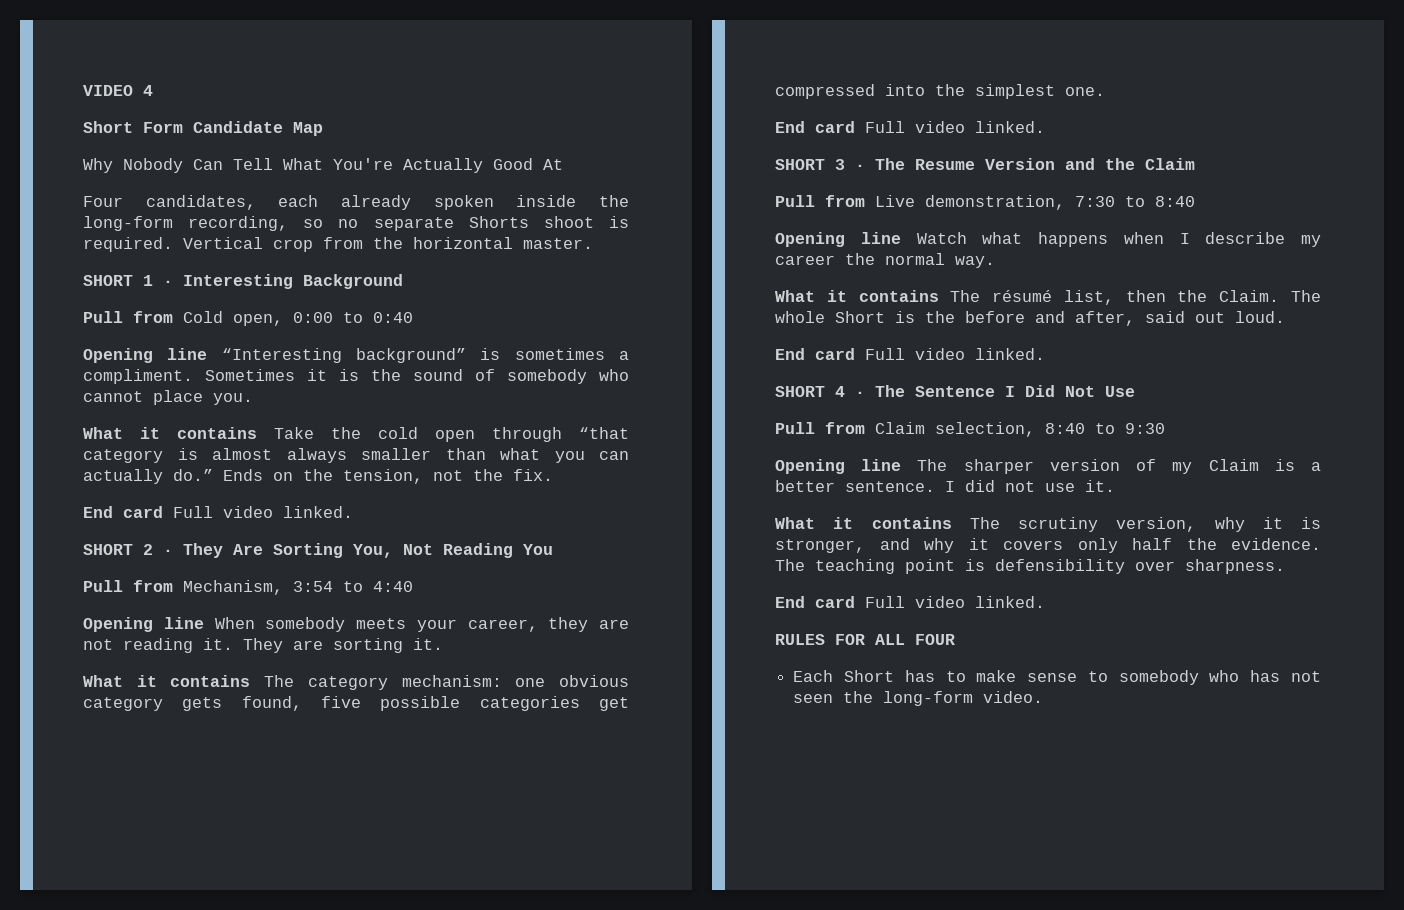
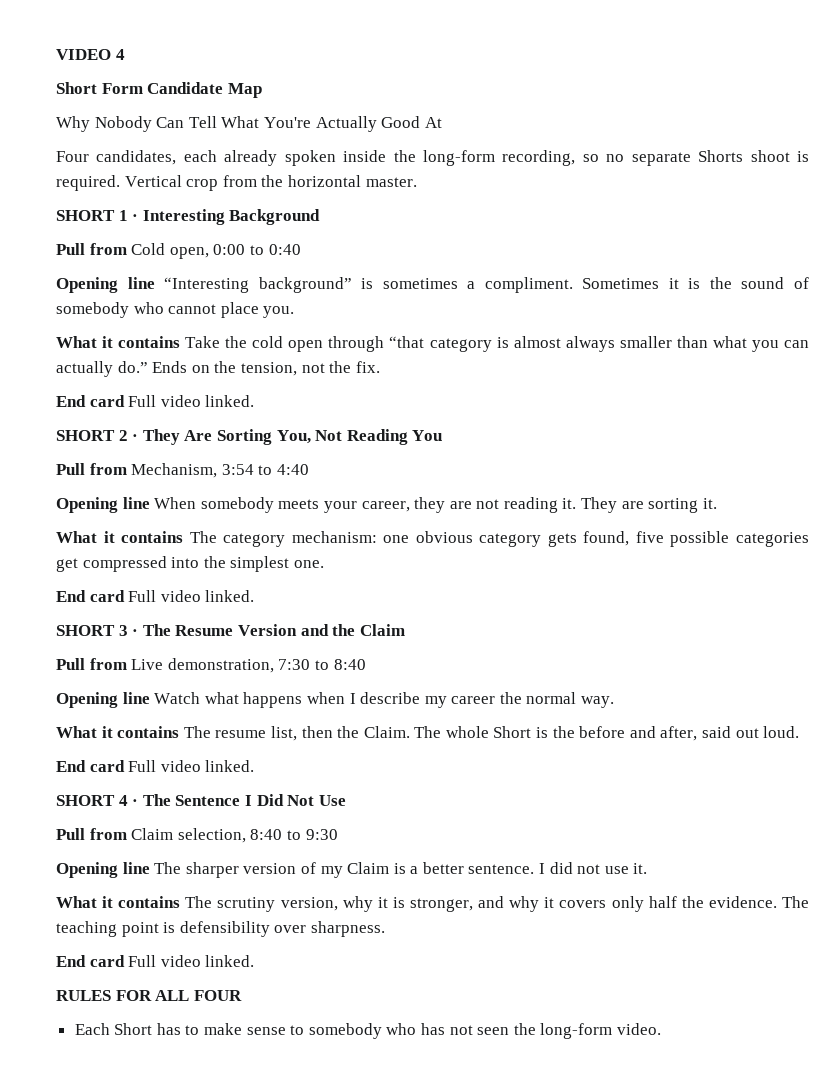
- What it contains The résumé list, then the Claim.
+ What it contains The resume list, then the Claim.

